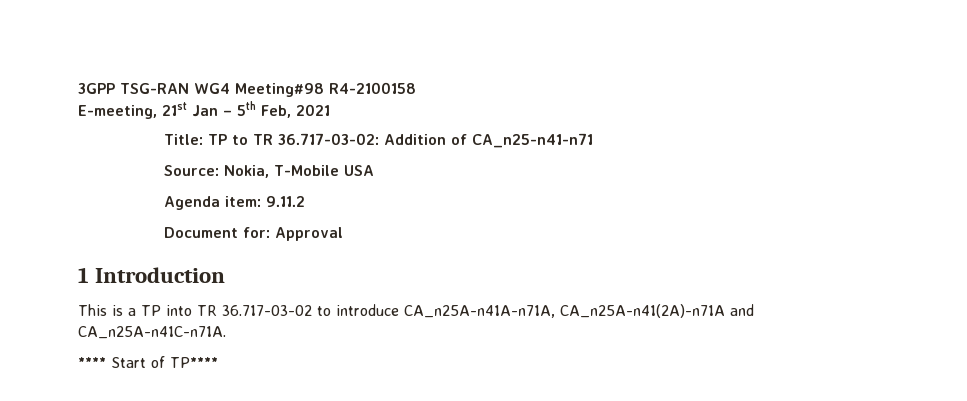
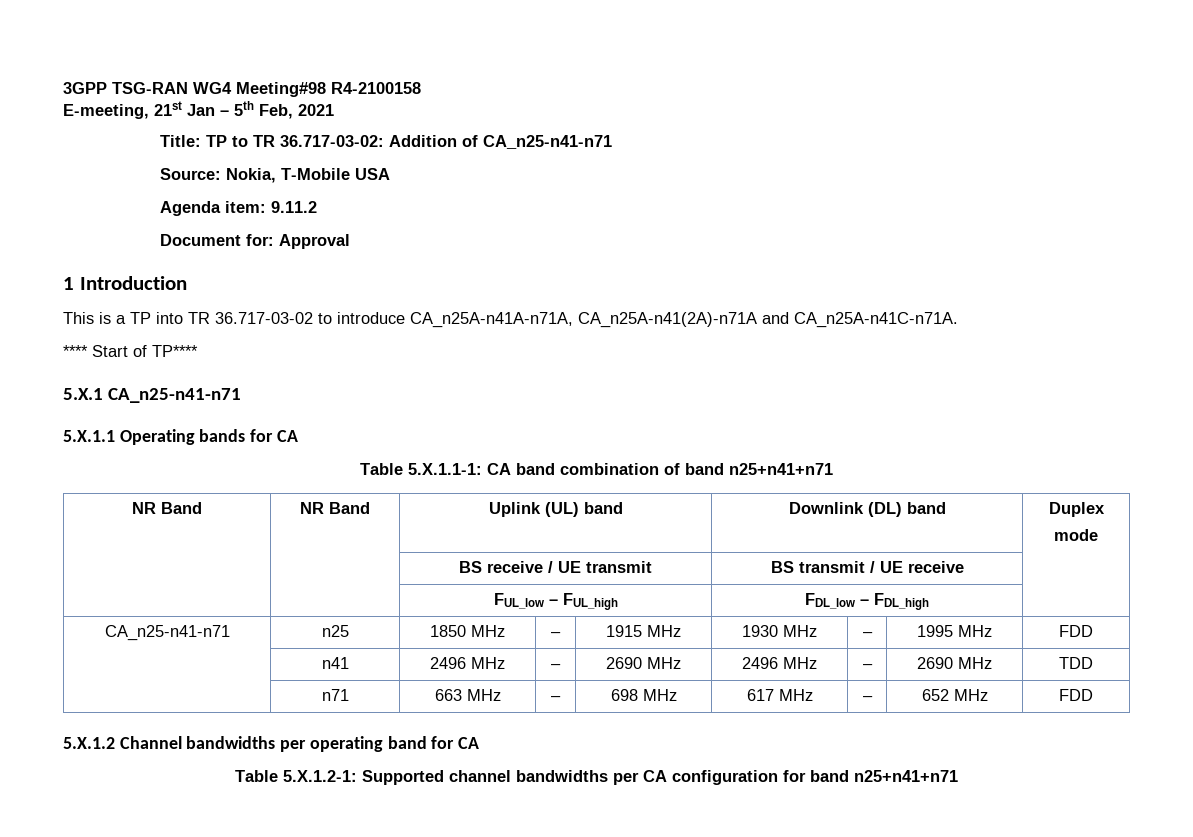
+ 5.X.1 CA_n25-n41-n71
+ 5.X.1.1 Operating bands for CA
+ Table 5.X.1.1-1: CA band combination of band n25+n41+n71
+ NR Band | NR Band | Uplink (UL) band | Downlink (DL) band | Duplex
+ mode
+ | | BS receive / UE transmit | BS transmit / UE receive |
+ | | FUL_low – FUL_high | FDL_low – FDL_high |
+ CA_n25-n41-n71 | n25 | 1850 MHz | – | 1915 MHz | 1930 MHz | – | 1995 MHz | FDD
+ | n41 | 2496 MHz | – | 2690 MHz | 2496 MHz | – | 2690 MHz | TDD
+ | n71 | 663 MHz | – | 698 MHz | 617 MHz | – | 652 MHz | FDD
+ 5.X.1.2 Channel bandwidths per operating band for CA
+ Table 5.X.1.2-1: Supported channel bandwidths per CA configuration for band n25+n41+n71

